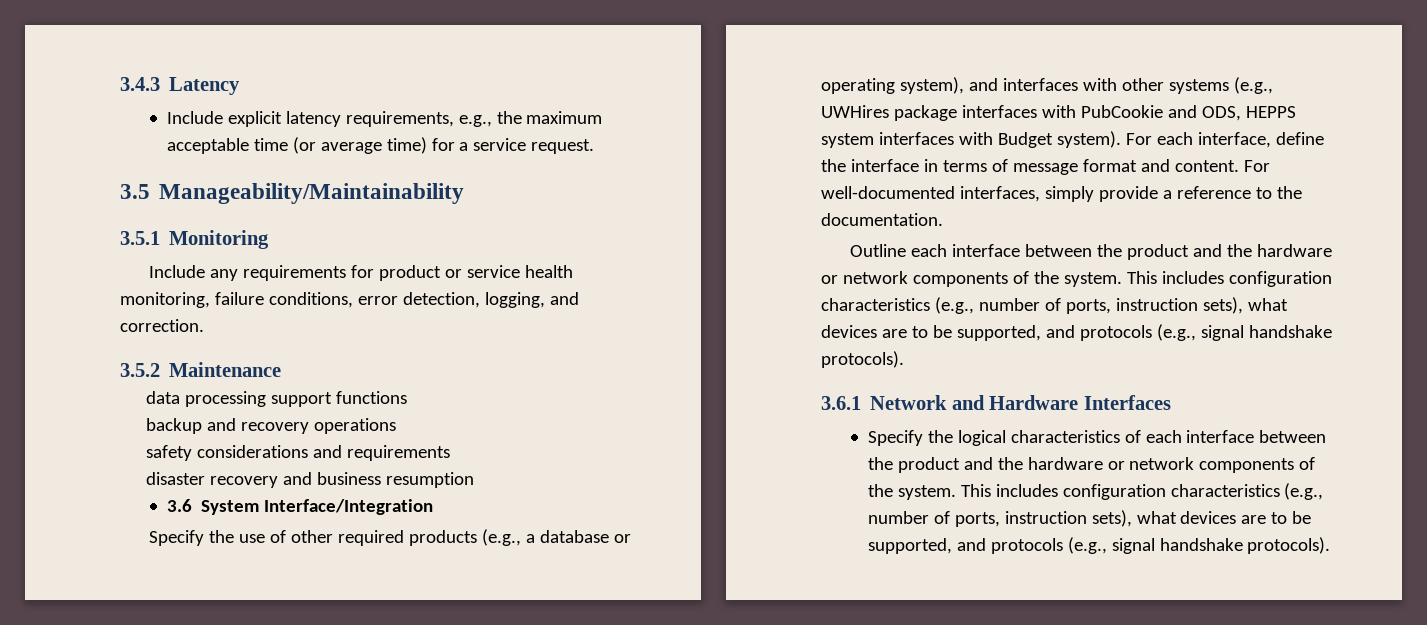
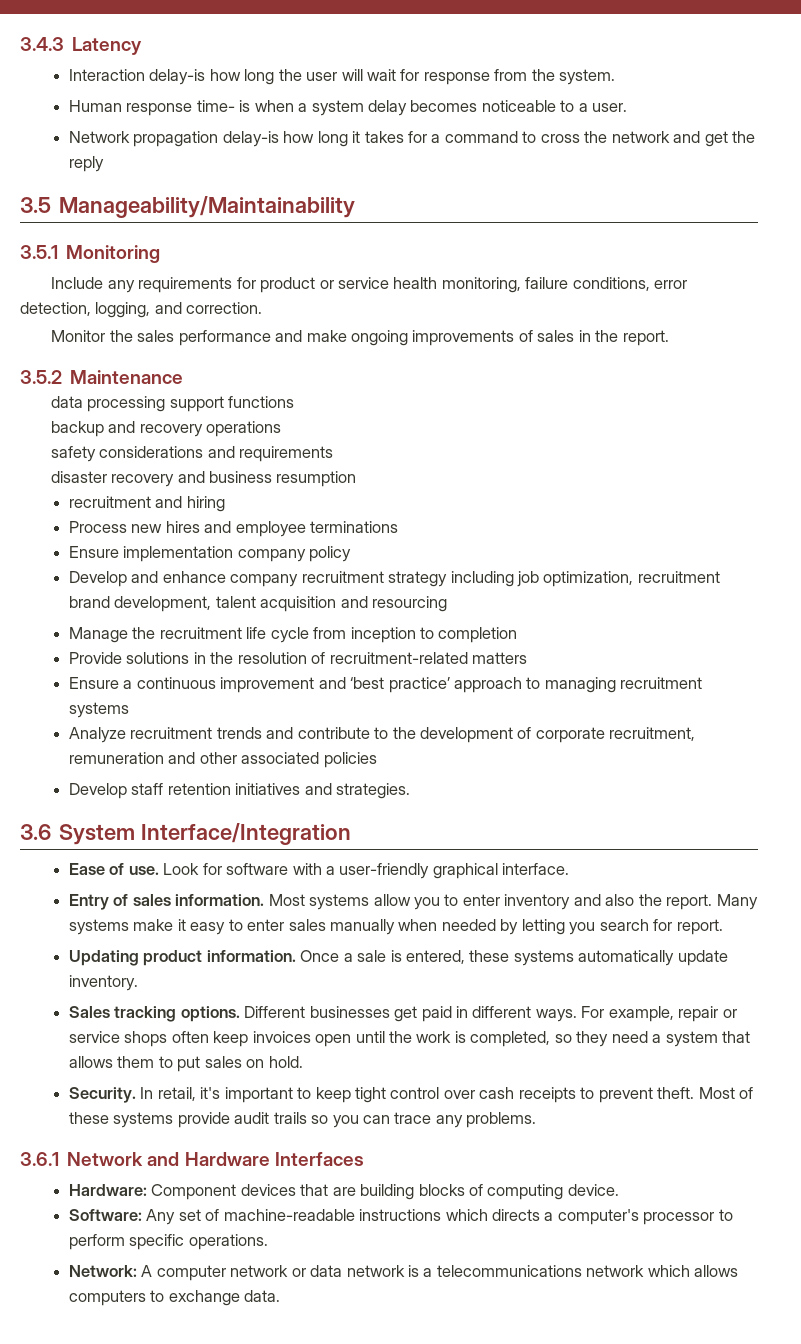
- Include explicit latency requirements, e.g., the maximum acceptable time (or average time) for a service request.
+ Interaction delay-is how long the user will wait for response from the system.
+ Human response time- is when a system delay becomes noticeable to a user.
+ Network propagation delay-is how long it takes for a command to cross the network and get the reply
+ Monitor the sales performance and make ongoing improvements of sales in the report.
+ recruitment and hiring
+ Process new hires and employee terminations
+ Ensure implementation company policy
+ Develop and enhance company recruitment strategy including job optimization, recruitment brand development, talent acquisition and resourcing
+ Manage the recruitment life cycle from inception to completion
+ Provide solutions in the resolution of recruitment-related matters
+ Ensure a continuous improvement and ‘best practice’ approach to managing recruitment systems
+ Analyze recruitment trends and contribute to the development of corporate recruitment, remuneration and other associated policies
+ Develop staff retention initiatives and strategies.
  3.6 System Interface/Integration
- Specify the use of other required products (e.g., a database or operating system), and interfaces with other systems (e.g., UWHires package interfaces with PubCookie and ODS, HEPPS system interfaces with Budget system). For each interface, define the interface in terms of message format and content. For well-documented interfaces, simply provide a reference to the documentation.
- Outline each interface between the product and the hardware or network components of the system. This includes configuration characteristics (e.g., number of ports, instruction sets), what devices are to be supported, and protocols (e.g., signal handshake protocols).
+ Ease of use. Look for software with a user-friendly graphical interface.
+ Entry of sales information. Most systems allow you to enter inventory and also the report. Many systems make it easy to enter sales manually when needed by letting you search for report.
+ Updating product information. Once a sale is entered, these systems automatically update inventory.
+ Sales tracking options. Different businesses get paid in different ways. For example, repair or service shops often keep invoices open until the work is completed, so they need a system that allows them to put sales on hold.
+ Security. In retail, it's important to keep tight control over cash receipts to prevent theft. Most of these systems provide audit trails so you can trace any problems.
- Specify the logical characteristics of each interface between the product and the hardware or network components of the system. This includes configuration characteristics (e.g., number of ports, instruction sets), what devices are to be supported, and protocols (e.g., signal handshake protocols).
+ Hardware: Component devices that are building blocks of computing device.
+ Software: Any set of machine-readable instructions which directs a computer's processor to perform specific operations.
+ Network: A computer network or data network is a telecommunications network which allows computers to exchange data.

